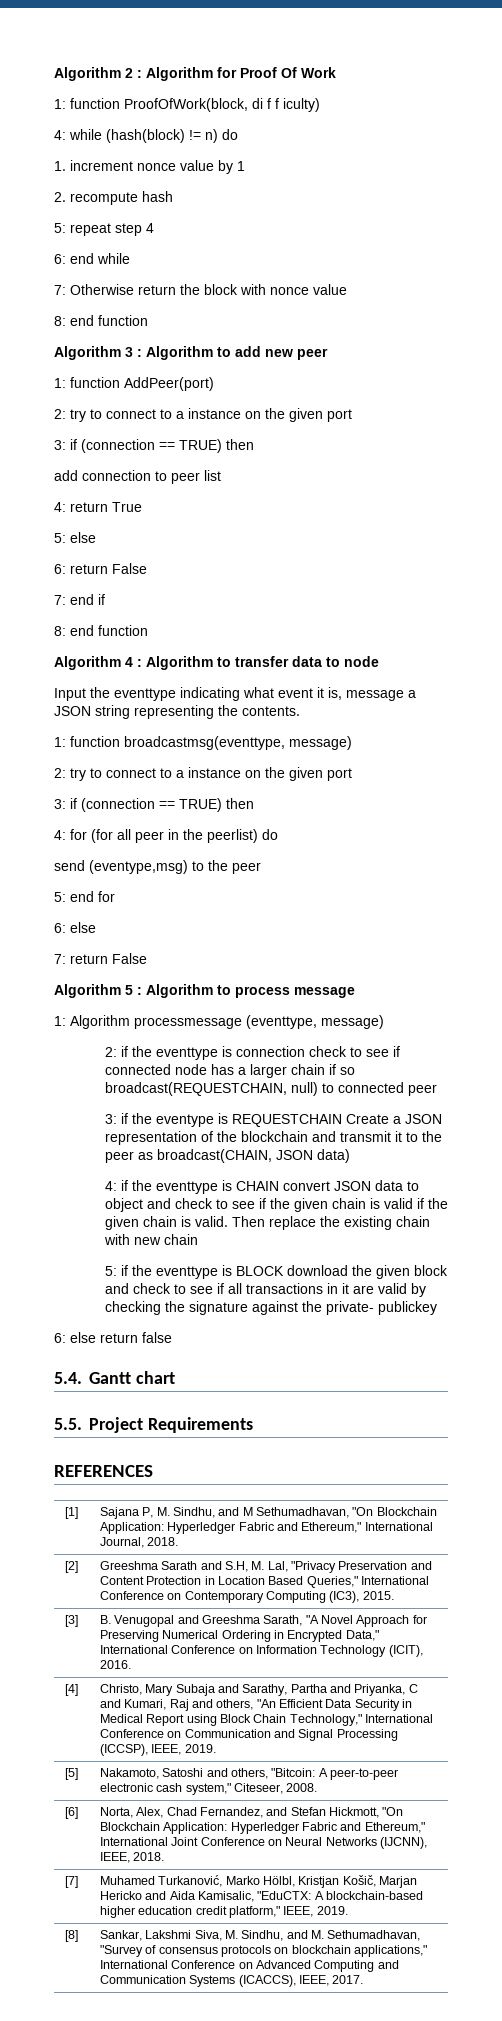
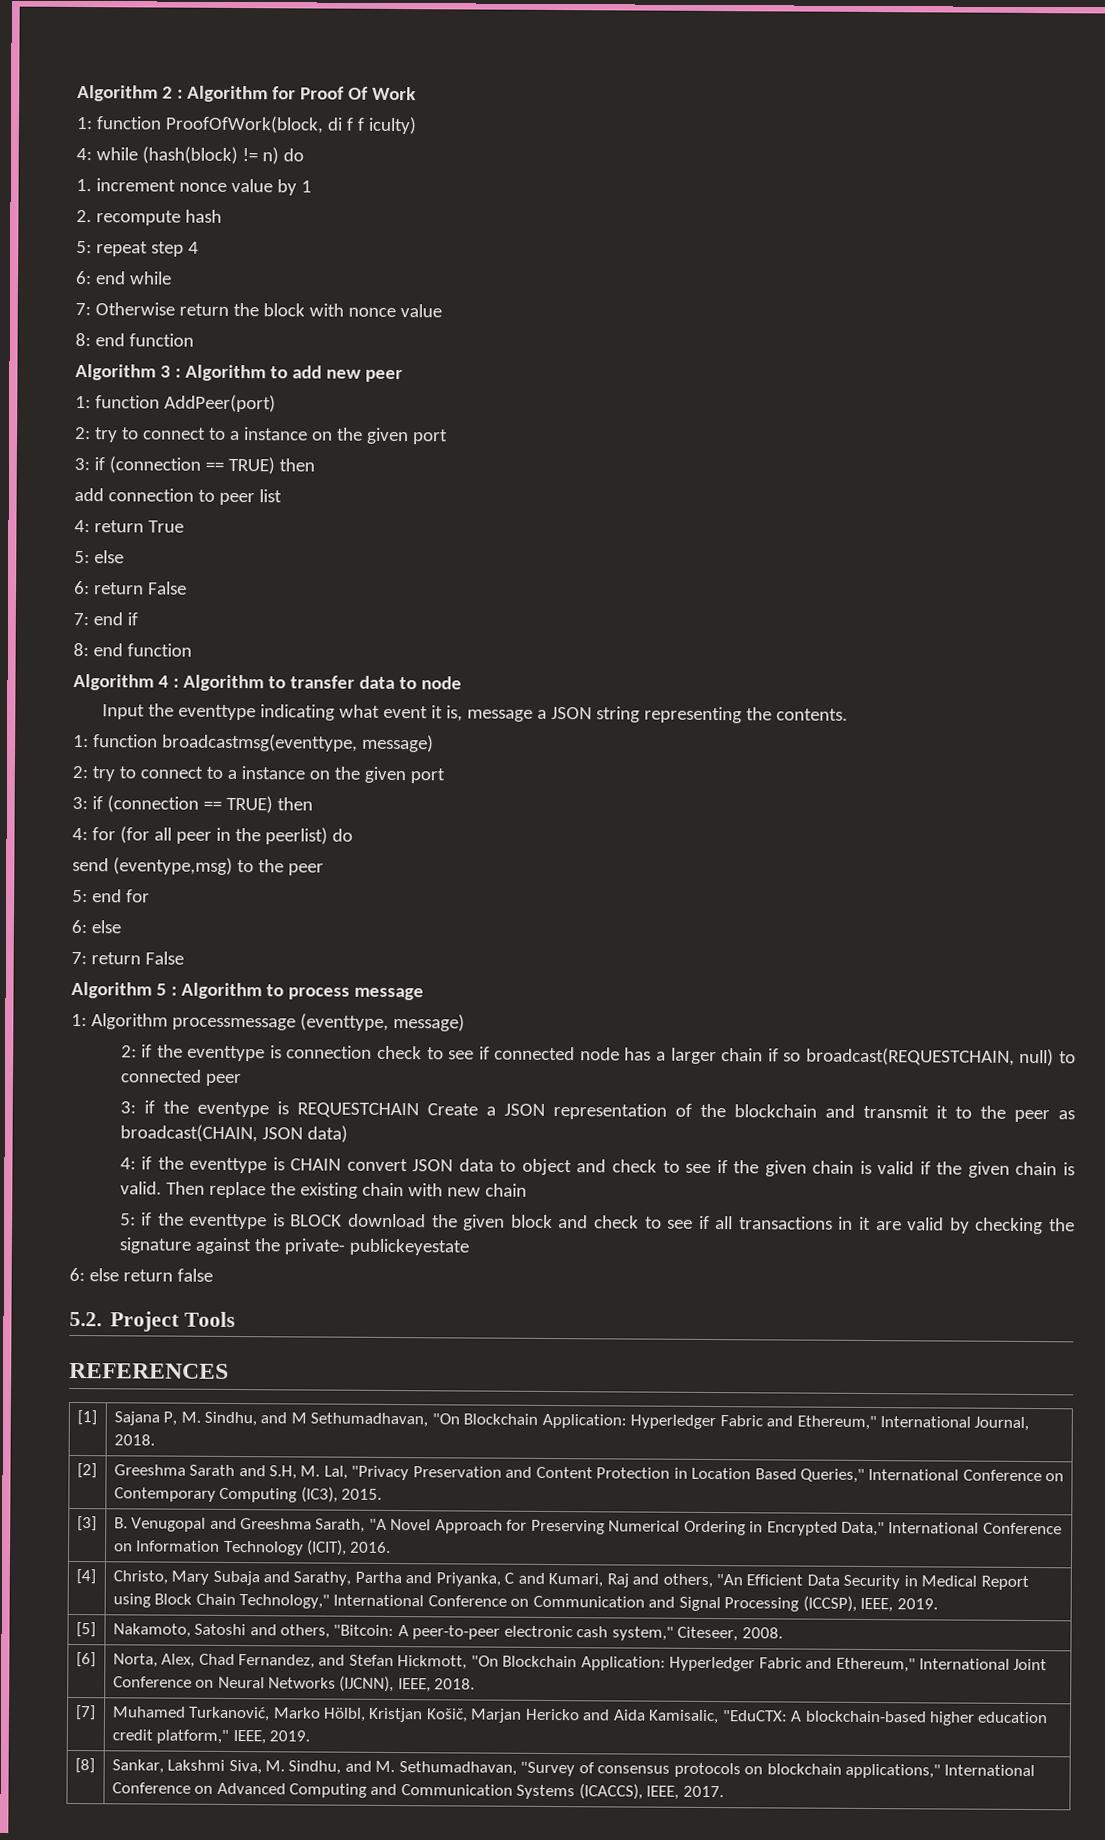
- 5: if the eventtype is BLOCK download the given block and check to see if all transactions in it are valid by checking the signature against the private- publickey
+ 5: if the eventtype is BLOCK download the given block and check to see if all transactions in it are valid by checking the signature against the private- publickeyestate
- 5.4. Gantt chart
- 5.5. Project Requirements
+ 5.2. Project Tools

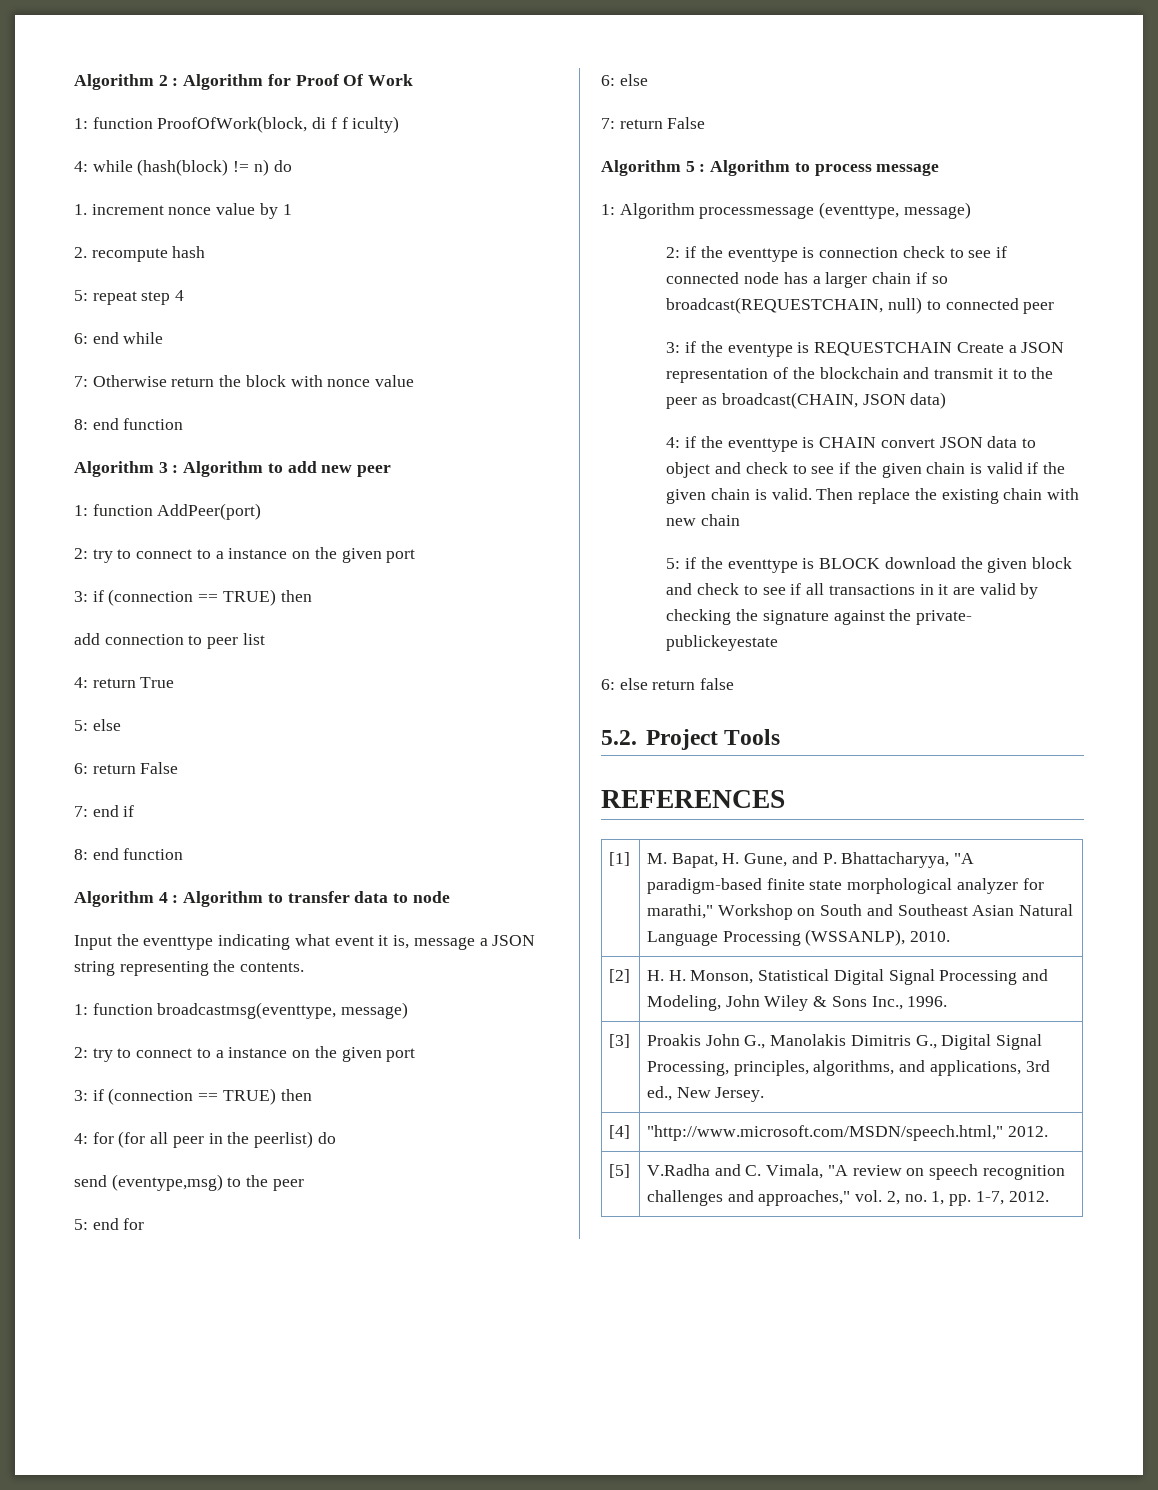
- [1] | Sajana P, M. Sindhu, and M Sethumadhavan, "On Blockchain Application: Hyperledger Fabric and Ethereum," International Journal, 2018.
- [2] | Greeshma Sarath and S.H, M. Lal, "Privacy Preservation and Content Protection in Location Based Queries," International Conference on Contemporary Computing (IC3), 2015.
- [3] | B. Venugopal and Greeshma Sarath, "A Novel Approach for Preserving Numerical Ordering in Encrypted Data," International Conference on Information Technology (ICIT), 2016.
- [4] | Christo, Mary Subaja and Sarathy, Partha and Priyanka, C and Kumari, Raj and others, "An Efficient Data Security in Medical Report using Block Chain Technology," International Conference on Communication and Signal Processing (ICCSP), IEEE, 2019.
- [5] | Nakamoto, Satoshi and others, "Bitcoin: A peer-to-peer electronic cash system," Citeseer, 2008.
- [6] | Norta, Alex, Chad Fernandez, and Stefan Hickmott, "On Blockchain Application: Hyperledger Fabric and Ethereum," International Joint Conference on Neural Networks (IJCNN), IEEE, 2018.
- [7] | Muhamed Turkanović, Marko Hölbl, Kristjan Košič, Marjan Hericko and Aida Kamisalic, "EduCTX: A blockchain-based higher education credit platform," IEEE, 2019.
- [8] | Sankar, Lakshmi Siva, M. Sindhu, and M. Sethumadhavan, "Survey of consensus protocols on blockchain applications," International Conference on Advanced Computing and Communication Systems (ICACCS), IEEE, 2017.
+ [1] | M. Bapat, H. Gune, and P. Bhattacharyya, "A paradigm-based finite state morphological analyzer for marathi," Workshop on South and Southeast Asian Natural Language Processing (WSSANLP), 2010.
+ [2] | H. H. Monson, Statistical Digital Signal Processing and Modeling, John Wiley & Sons Inc., 1996.
+ [3] | Proakis John G., Manolakis Dimitris G., Digital Signal Processing, principles, algorithms, and applications, 3rd ed., New Jersey.
+ [4] | "http://www.microsoft.com/MSDN/speech.html," 2012.
+ [5] | V.Radha and C. Vimala, "A review on speech recognition challenges and approaches," vol. 2, no. 1, pp. 1-7, 2012.

